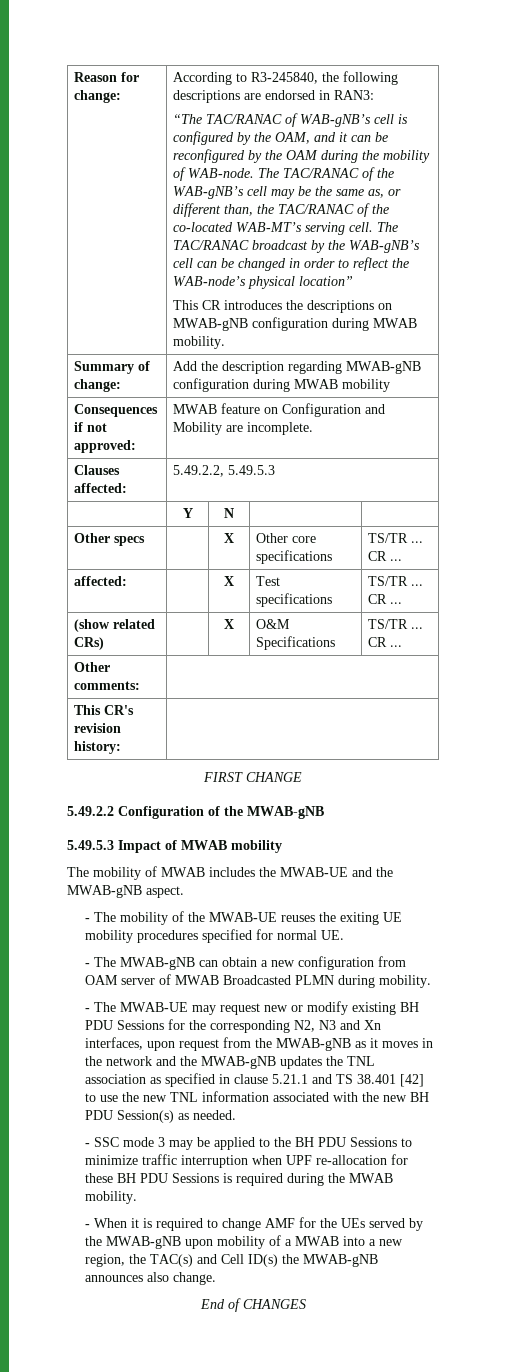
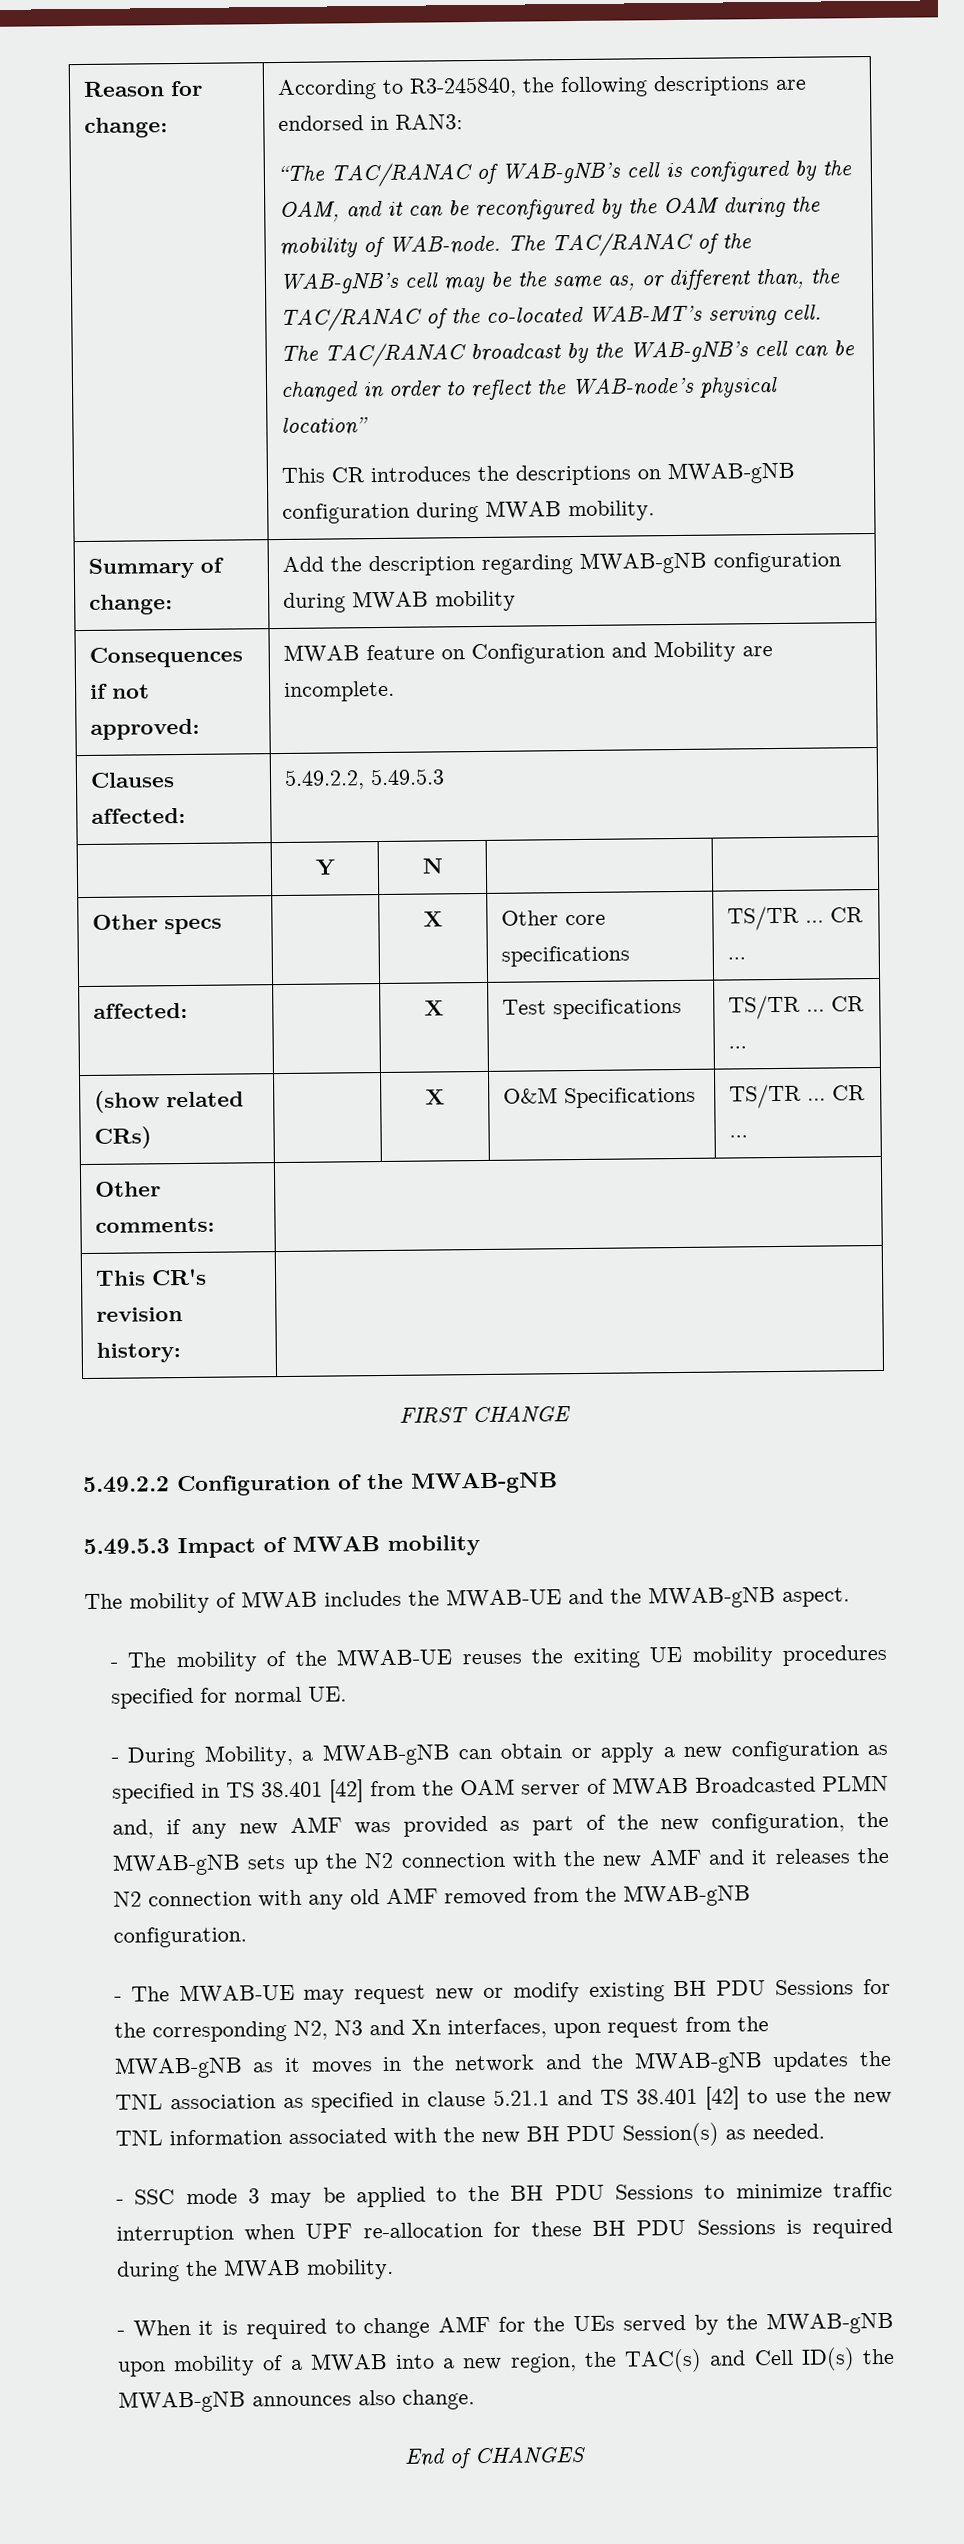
- - The MWAB-gNB can obtain a new configuration from OAM server of MWAB Broadcasted PLMN during mobility.
+ - During Mobility, a MWAB-gNB can obtain or apply a new configuration as specified in TS 38.401 [42] from the OAM server of MWAB Broadcasted PLMN and, if any new AMF was provided as part of the new configuration, the MWAB-gNB sets up the N2 connection with the new AMF and it releases the N2 connection with any old AMF removed from the MWAB-gNB configuration.

